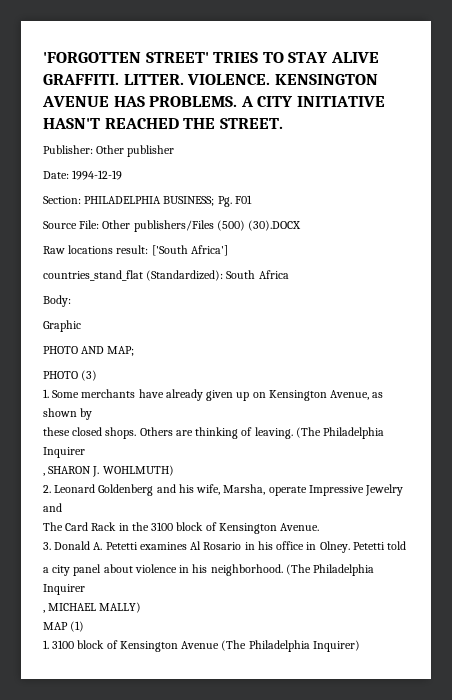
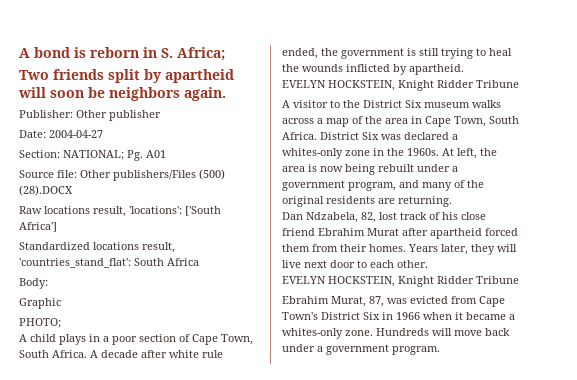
- 'FORGOTTEN STREET' TRIES TO STAY ALIVE GRAFFITI. LITTER. VIOLENCE. KENSINGTON AVENUE HAS PROBLEMS. A CITY INITIATIVE HASN'T REACHED THE STREET.
+ A bond is reborn in S. Africa;
+ Two friends split by apartheid will soon be neighbors again.
- Date: 1994-12-19
+ Date: 2004-04-27
- Section: PHILADELPHIA BUSINESS; Pg. F01
+ Section: NATIONAL; Pg. A01
- Source File: Other publishers/Files (500) (30).DOCX
+ Source file: Other publishers/Files (500) (28).DOCX
- Raw locations result: ['South Africa']
+ Raw locations result, 'locations': ['South Africa']
- countries_stand_flat (Standardized): South Africa
+ Standardized locations result, 'countries_stand_flat': South Africa
- PHOTO AND MAP;
- PHOTO (3)
- 1. Some merchants have already given up on Kensington Avenue, as shown by
- these closed shops. Others are thinking of leaving. (The Philadelphia Inquirer
- , SHARON J. WOHLMUTH)
- 2. Leonard Goldenberg and his wife, Marsha, operate Impressive Jewelry and
- The Card Rack in the 3100 block of Kensington Avenue.
- 3. Donald A. Petetti examines Al Rosario in his office in Olney. Petetti told
- a city panel about violence in his neighborhood. (The Philadelphia Inquirer
- , MICHAEL MALLY)
- MAP (1)
- 1. 3100 block of Kensington Avenue (The Philadelphia Inquirer)
+ PHOTO;
+ A child plays in a poor section of Cape Town, South Africa. A decade after white rule ended, the government is still trying to heal the wounds inflicted by apartheid.
+ EVELYN HOCKSTEIN, Knight Ridder Tribune
+ A visitor to the District Six museum walks across a map of the area in Cape Town, South Africa. District Six was declared a whites-only zone in the 1960s. At left, the area is now being rebuilt under a government program, and many of the original residents are returning.
+ Dan Ndzabela, 82, lost track of his close friend Ebrahim Murat after apartheid forced them from their homes. Years later, they will live next door to each other.
+ EVELYN HOCKSTEIN, Knight Ridder Tribune
+ Ebrahim Murat, 87, was evicted from Cape Town's District Six in 1966 when it became a whites-only zone. Hundreds will move back under a government program.

